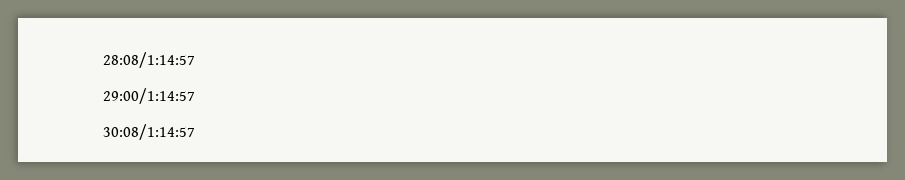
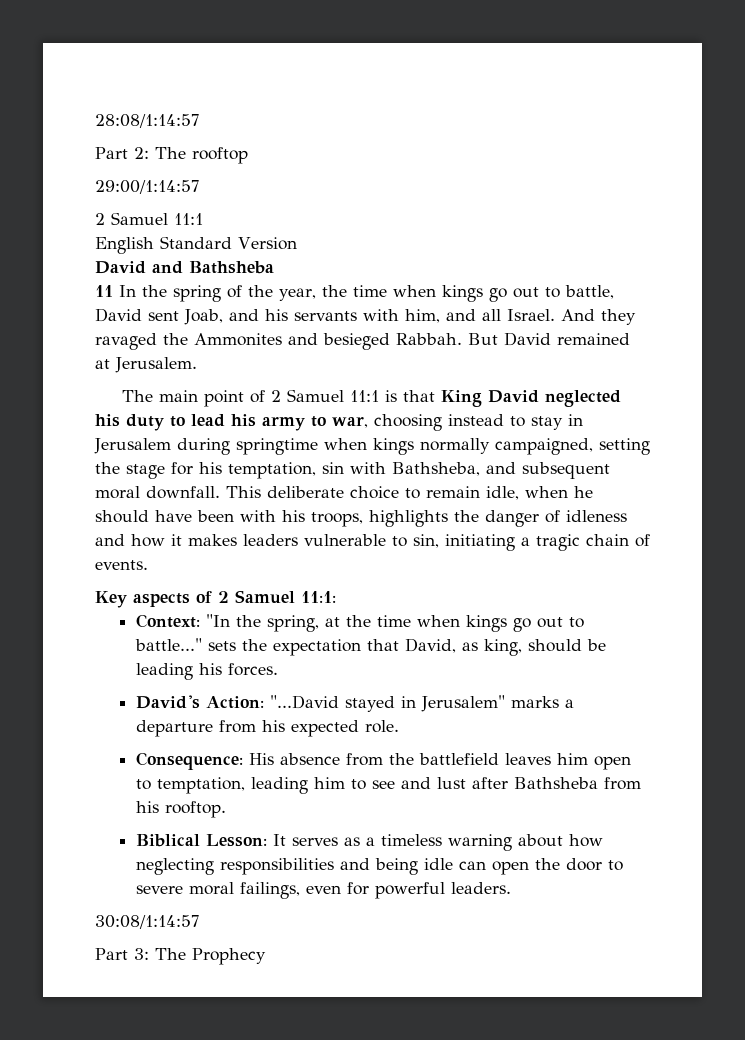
+ Part 2: The rooftop
  29:00/1:14:57
+ 2 Samuel 11:1
+ English Standard Version
+ David and Bathsheba
+ 11 In the spring of the year, the time when kings go out to battle, David sent Joab, and his servants with him, and all Israel. And they ravaged the Ammonites and besieged Rabbah. But David remained at Jerusalem.
+ The main point of 2 Samuel 11:1 is that King David neglected his duty to lead his army to war, choosing instead to stay in Jerusalem during springtime when kings normally campaigned, setting the stage for his temptation, sin with Bathsheba, and subsequent moral downfall. This deliberate choice to remain idle, when he should have been with his troops, highlights the danger of idleness and how it makes leaders vulnerable to sin, initiating a tragic chain of events.
+ Key aspects of 2 Samuel 11:1:
+ Context: "In the spring, at the time when kings go out to battle..." sets the expectation that David, as king, should be leading his forces.
+ David's Action: "...David stayed in Jerusalem" marks a departure from his expected role.
+ Consequence: His absence from the battlefield leaves him open to temptation, leading him to see and lust after Bathsheba from his rooftop.
+ Biblical Lesson: It serves as a timeless warning about how neglecting responsibilities and being idle can open the door to severe moral failings, even for powerful leaders.
  30:08/1:14:57
+ Part 3: The Prophecy

